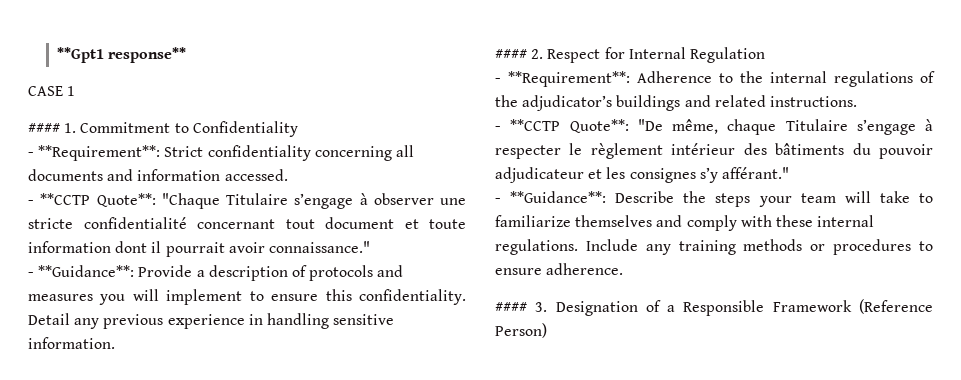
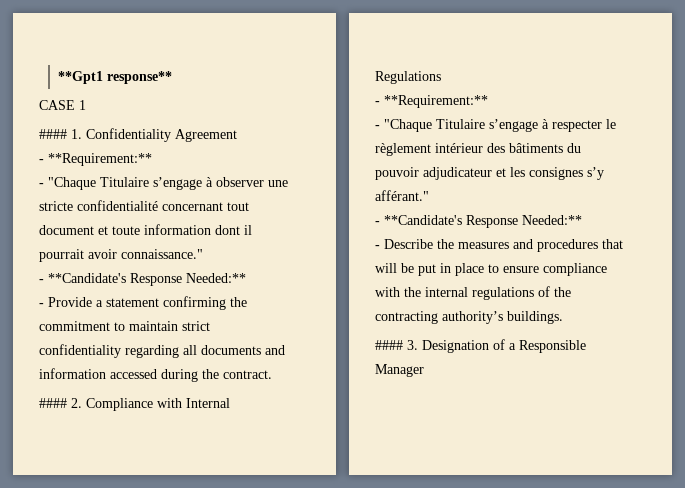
- #### 1. Commitment to Confidentiality
- - **Requirement**: Strict confidentiality concerning all documents and information accessed.
- - **CCTP Quote**: "Chaque Titulaire s’engage à observer une stricte confidentialité concernant tout document et toute information dont il pourrait avoir connaissance."
- - **Guidance**: Provide a description of protocols and measures you will implement to ensure this confidentiality. Detail any previous experience in handling sensitive information.
- #### 2. Respect for Internal Regulation
- - **Requirement**: Adherence to the internal regulations of the adjudicator’s buildings and related instructions.
- - **CCTP Quote**: "De même, chaque Titulaire s’engage à respecter le règlement intérieur des bâtiments du pouvoir adjudicateur et les consignes s’y afférant."
- - **Guidance**: Describe the steps your team will take to familiarize themselves and comply with these internal regulations. Include any training methods or procedures to ensure adherence.
+ #### 1. Confidentiality Agreement
+ - **Requirement:**
+ - "Chaque Titulaire s’engage à observer une stricte confidentialité concernant tout document et toute information dont il pourrait avoir connaissance."
+ - **Candidate's Response Needed:**
+ - Provide a statement confirming the commitment to maintain strict confidentiality regarding all documents and information accessed during the contract.
+ #### 2. Compliance with Internal Regulations
+ - **Requirement:**
+ - "Chaque Titulaire s’engage à respecter le règlement intérieur des bâtiments du pouvoir adjudicateur et les consignes s’y afférant."
+ - **Candidate's Response Needed:**
+ - Describe the measures and procedures that will be put in place to ensure compliance with the internal regulations of the contracting authority’s buildings.
- #### 3. Designation of a Responsible Framework (Reference Person)
+ #### 3. Designation of a Responsible Manager

